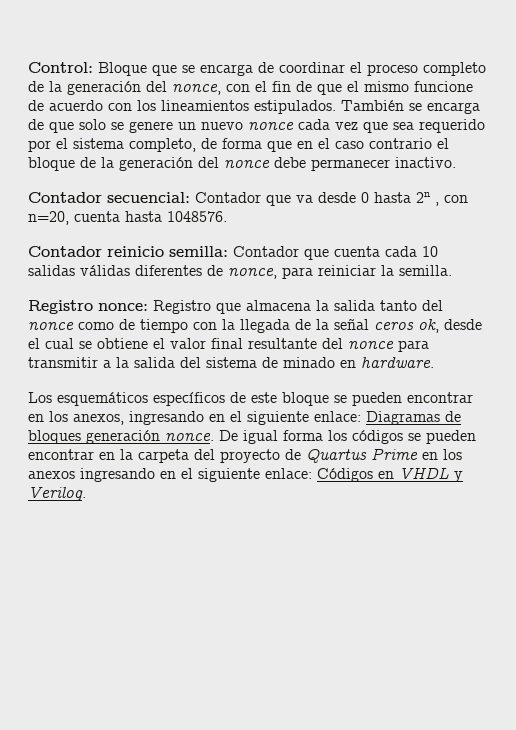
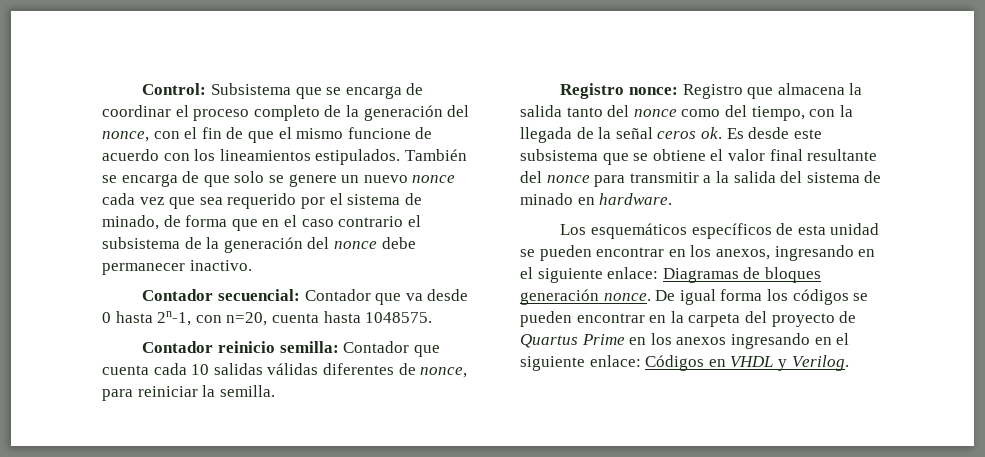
- Control: Bloque que se encarga de coordinar el proceso completo de la generación del nonce, con el fin de que el mismo funcione de acuerdo con los lineamientos estipulados.
+ Control: Subsistema que se encarga de coordinar el proceso completo de la generación del nonce, con el fin de que el mismo funcione de acuerdo con los lineamientos estipulados.
- También se encarga de que solo se genere un nuevo nonce cada vez que sea requerido por el sistema completo, de forma que en el caso contrario el bloque de la generación del nonce debe permanecer inactivo.
+ También se encarga de que solo se genere un nuevo nonce cada vez que sea requerido por el sistema de minado, de forma que en el caso contrario el subsistema de la generación del nonce debe permanecer inactivo.
- Contador secuencial: Contador que va desde 0 hasta 2n , con n=20, cuenta hasta 1048576.
+ Contador secuencial: Contador que va desde 0 hasta 2n-1, con n=20, cuenta hasta 1048575.
- Registro nonce: Registro que almacena la salida tanto del nonce como de tiempo con la llegada de la señal ceros ok, desde el cual se obtiene el valor final resultante del nonce para transmitir a la salida del sistema de minado en hardware.
+ Registro nonce: Registro que almacena la salida tanto del nonce como del tiempo, con la llegada de la señal ceros ok. Es desde este subsistema que se obtiene el valor final resultante del nonce para transmitir a la salida del sistema de minado en hardware.
- Los esquemáticos específicos de este bloque se pueden encontrar en los anexos, ingresando en el siguiente enlace: Diagramas de bloques generación nonce.
+ Los esquemáticos específicos de esta unidad se pueden encontrar en los anexos, ingresando en el siguiente enlace: Diagramas de bloques generación nonce.

